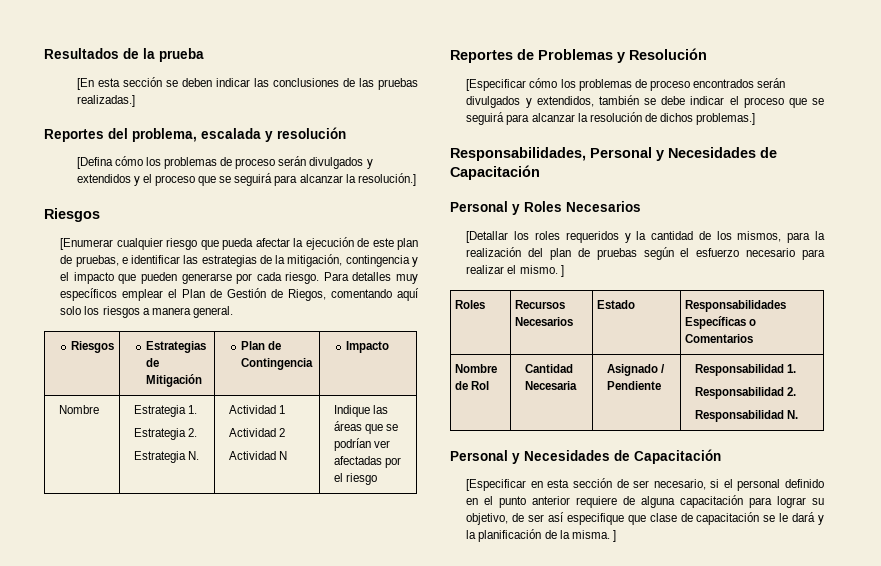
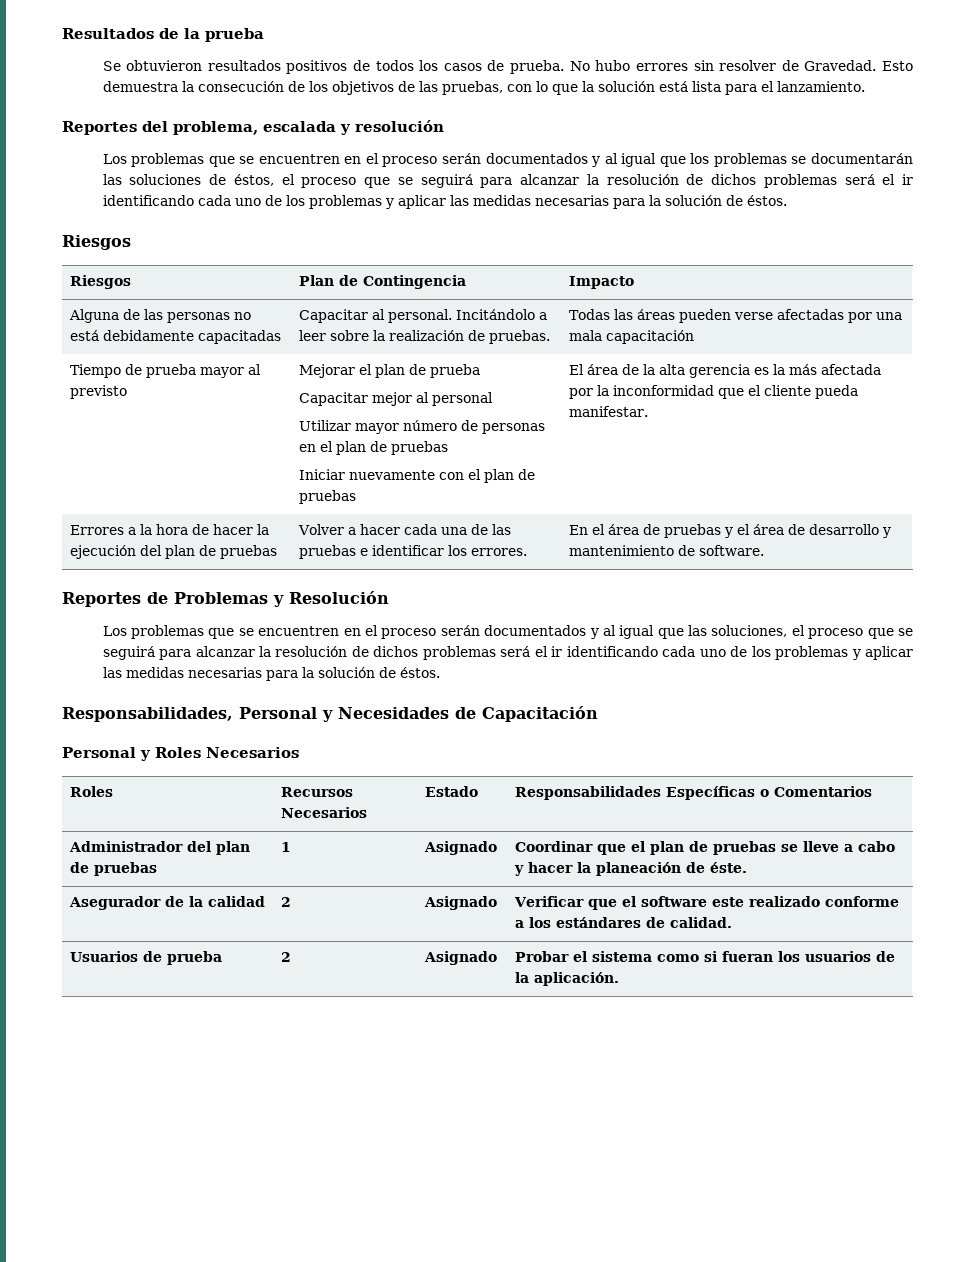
- [En esta sección se deben indicar las conclusiones de las pruebas realizadas.]
+ Se obtuvieron resultados positivos de todos los casos de prueba. No hubo errores sin resolver de Gravedad. Esto demuestra la consecución de los objetivos de las pruebas, con lo que la solución está lista para el lanzamiento.
- [Defina cómo los problemas de proceso serán divulgados y extendidos y el proceso que se seguirá para alcanzar la resolución.]
+ Los problemas que se encuentren en el proceso serán documentados y al igual que los problemas se documentarán las soluciones de éstos, el proceso que se seguirá para alcanzar la resolución de dichos problemas será el ir identificando cada uno de los problemas y aplicar las medidas necesarias para la solución de éstos.
  Riesgos
- [Enumerar cualquier riesgo que pueda afectar la ejecución de este plan de pruebas, e identificar las estrategias de la mitigación, contingencia y el impacto que pueden generarse por cada riesgo. Para detalles muy específicos emplear el Plan de Gestión de Riegos, comentando aquí solo los riesgos a manera general.
- Riesgos | Estrategias de Mitigación | Plan de Contingencia | Impacto
- Nombre | Estrategia 1.
- Estrategia 2.
- Estrategia N. | Actividad 1
- Actividad 2
- Actividad N | Indique las áreas que se podrían ver afectadas por el riesgo
+ Riesgos | Plan de Contingencia | Impacto
+ Alguna de las personas no está debidamente capacitadas | Capacitar al personal. Incitándolo a leer sobre la realización de pruebas. | Todas las áreas pueden verse afectadas por una mala capacitación
+ Tiempo de prueba mayor al previsto | Mejorar el plan de prueba
+ Capacitar mejor al personal
+ Utilizar mayor número de personas en el plan de pruebas
+ Iniciar nuevamente con el plan de pruebas | El área de la alta gerencia es la más afectada por la inconformidad que el cliente pueda manifestar.
+ Errores a la hora de hacer la ejecución del plan de pruebas | Volver a hacer cada una de las pruebas e identificar los errores. | En el área de pruebas y el área de desarrollo y mantenimiento de software.
  Reportes de Problemas y Resolución
- [Especificar cómo los problemas de proceso encontrados serán divulgados y extendidos, también se debe indicar el proceso que se seguirá para alcanzar la resolución de dichos problemas.]
+ Los problemas que se encuentren en el proceso serán documentados y al igual que las soluciones, el proceso que se seguirá para alcanzar la resolución de dichos problemas será el ir identificando cada uno de los problemas y aplicar las medidas necesarias para la solución de éstos.
- [Detallar los roles requeridos y la cantidad de los mismos, para la realización del plan de pruebas según el esfuerzo necesario para realizar el mismo. ]
- Nombre de Rol | Cantidad Necesaria | Asignado / Pendiente | Responsabilidad 1.
- Responsabilidad 2.
- Responsabilidad N.
- Personal y Necesidades de Capacitación
- [Especificar en esta sección de ser necesario, si el personal definido en el punto anterior requiere de alguna capacitación para lograr su objetivo, de ser así especifique que clase de capacitación se le dará y la planificación de la misma. ]
+ Administrador del plan de pruebas | 1 | Asignado | Coordinar que el plan de pruebas se lleve a cabo y hacer la planeación de éste.
+ Asegurador de la calidad | 2 | Asignado | Verificar que el software este realizado conforme a los estándares de calidad.
+ Usuarios de prueba | 2 | Asignado | Probar el sistema como si fueran los usuarios de la aplicación.

